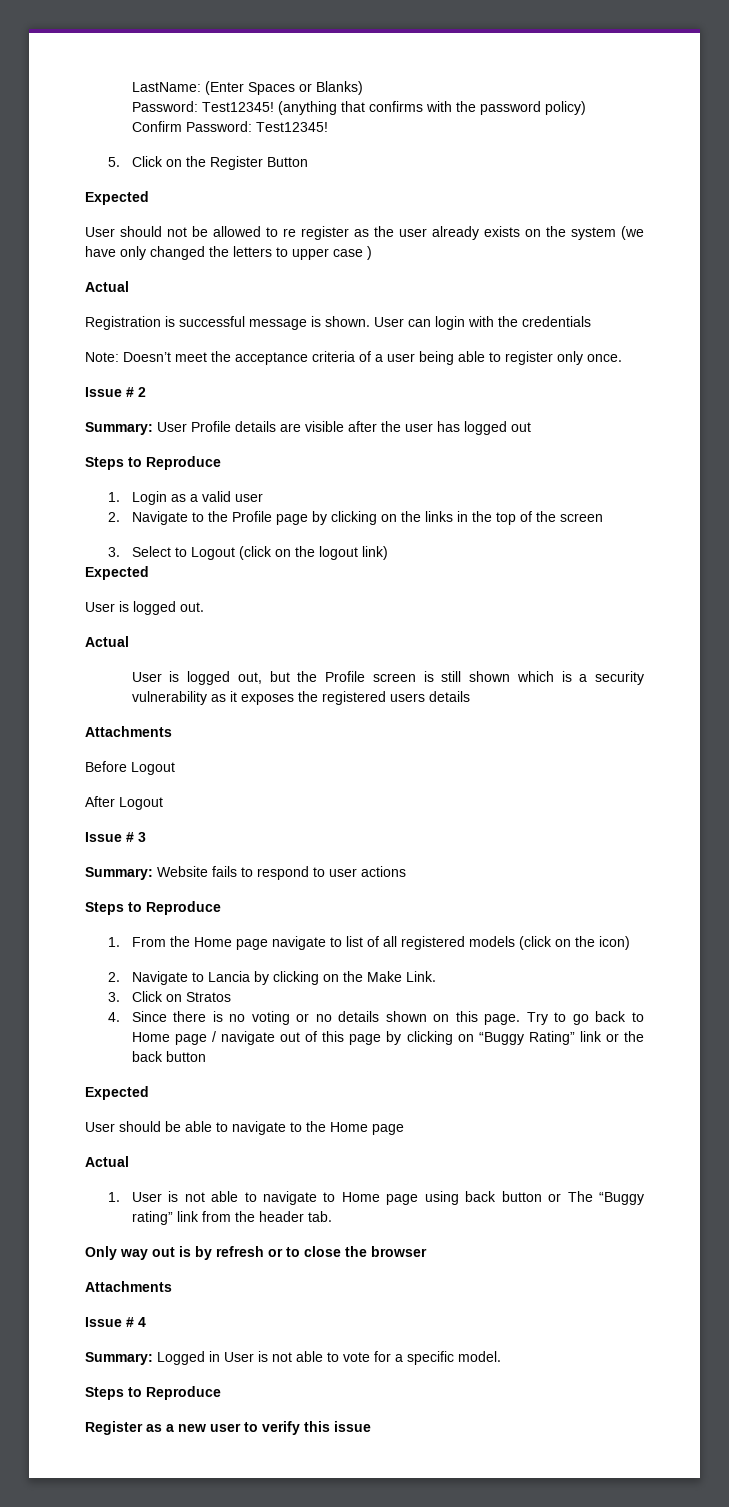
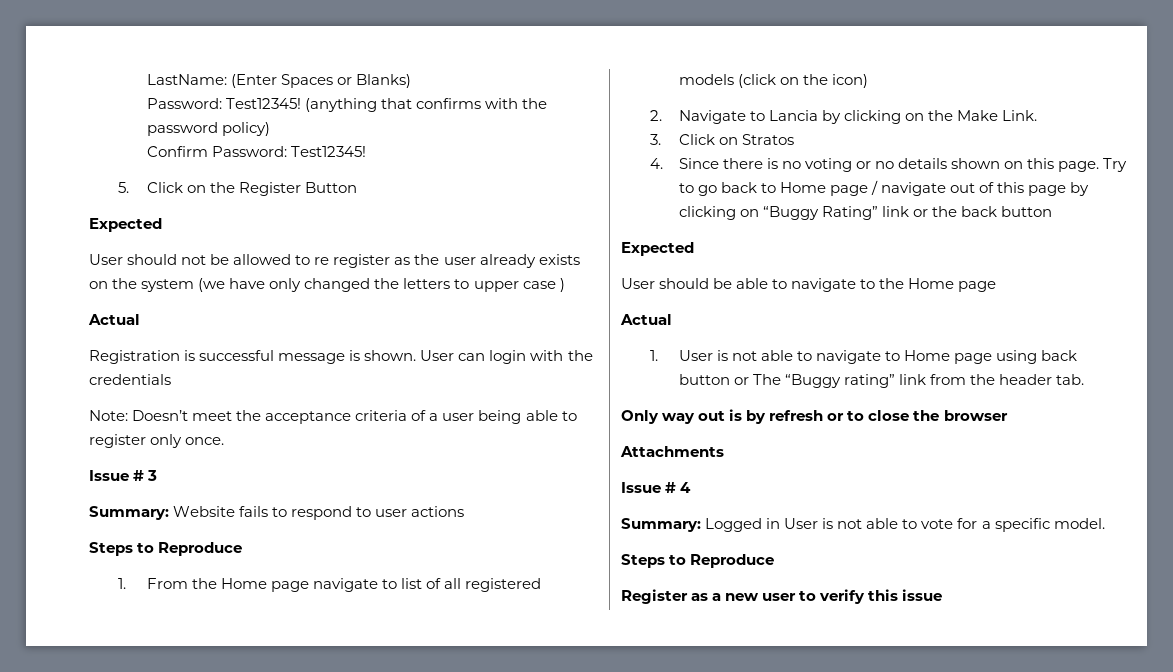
- Issue # 2
- Summary: User Profile details are visible after the user has logged out
- Steps to Reproduce
- 1. Login as a valid user
- 2. Navigate to the Profile page by clicking on the links in the top of the screen
- 3. Select to Logout (click on the logout link)
- Expected
- User is logged out.
- Actual
- User is logged out, but the Profile screen is still shown which is a security vulnerability as it exposes the registered users details
- Attachments
- Before Logout
- After Logout

